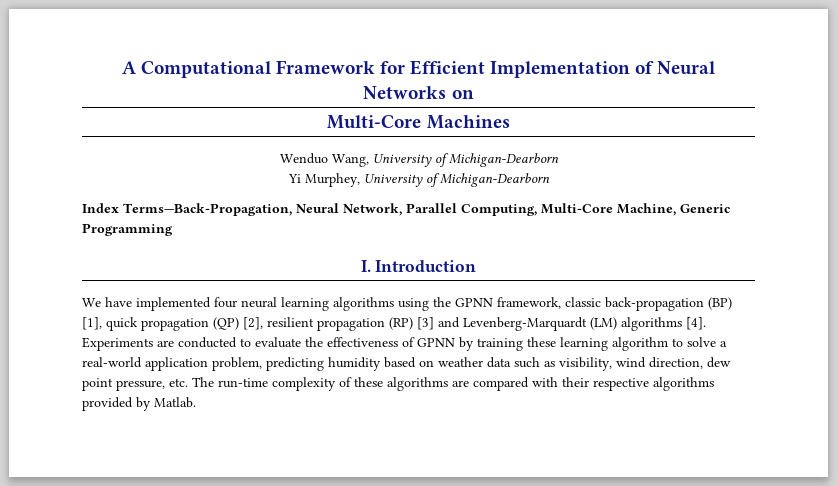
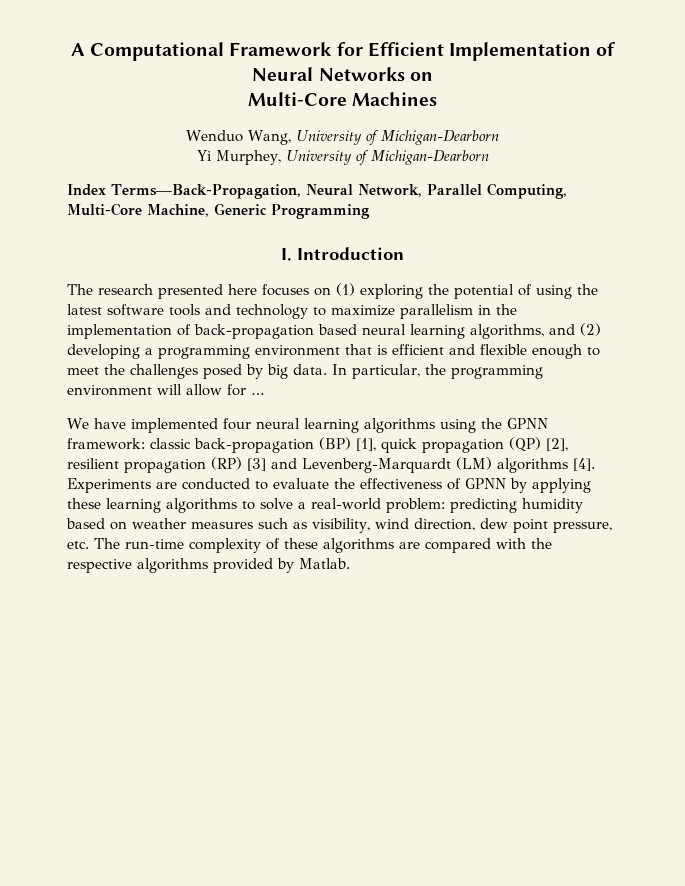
+ The research presented here focuses on (1) exploring the potential of using the latest software tools and technology to maximize parallelism in the implementation of back-propagation based neural learning algorithms, and (2) developing a programming environment that is efficient and flexible enough to meet the challenges posed by big data. In particular, the programming environment will allow for …
- We have implemented four neural learning algorithms using the GPNN framework, classic back-propagation (BP) [1], quick propagation (QP) [2], resilient propagation (RP) [3] and Levenberg-Marquardt (LM) algorithms [4].
+ We have implemented four neural learning algorithms using the GPNN framework: classic back-propagation (BP) [1], quick propagation (QP) [2], resilient propagation (RP) [3] and Levenberg-Marquardt (LM) algorithms [4].
- Experiments are conducted to evaluate the effectiveness of GPNN by training these learning algorithm to solve a real-world application problem, predicting humidity based on weather data such as visibility, wind direction, dew point pressure, etc. The run-time complexity of these algorithms are compared with their respective algorithms provided by Matlab.
+ Experiments are conducted to evaluate the effectiveness of GPNN by applying these learning algorithms to solve a real-world problem: predicting humidity based on weather measures such as visibility, wind direction, dew point pressure, etc. The run-time complexity of these algorithms are compared with the respective algorithms provided by Matlab.

